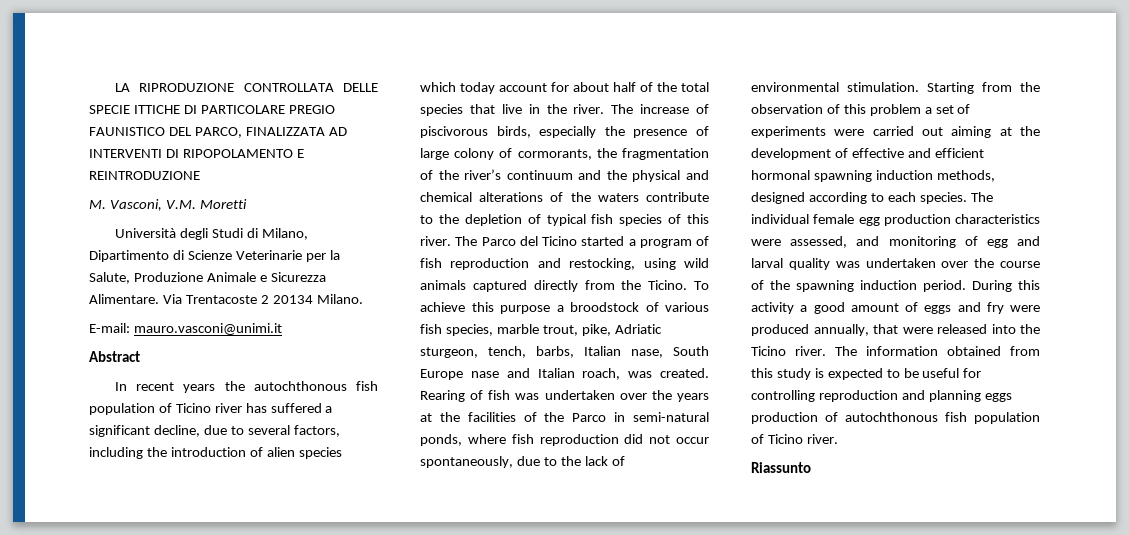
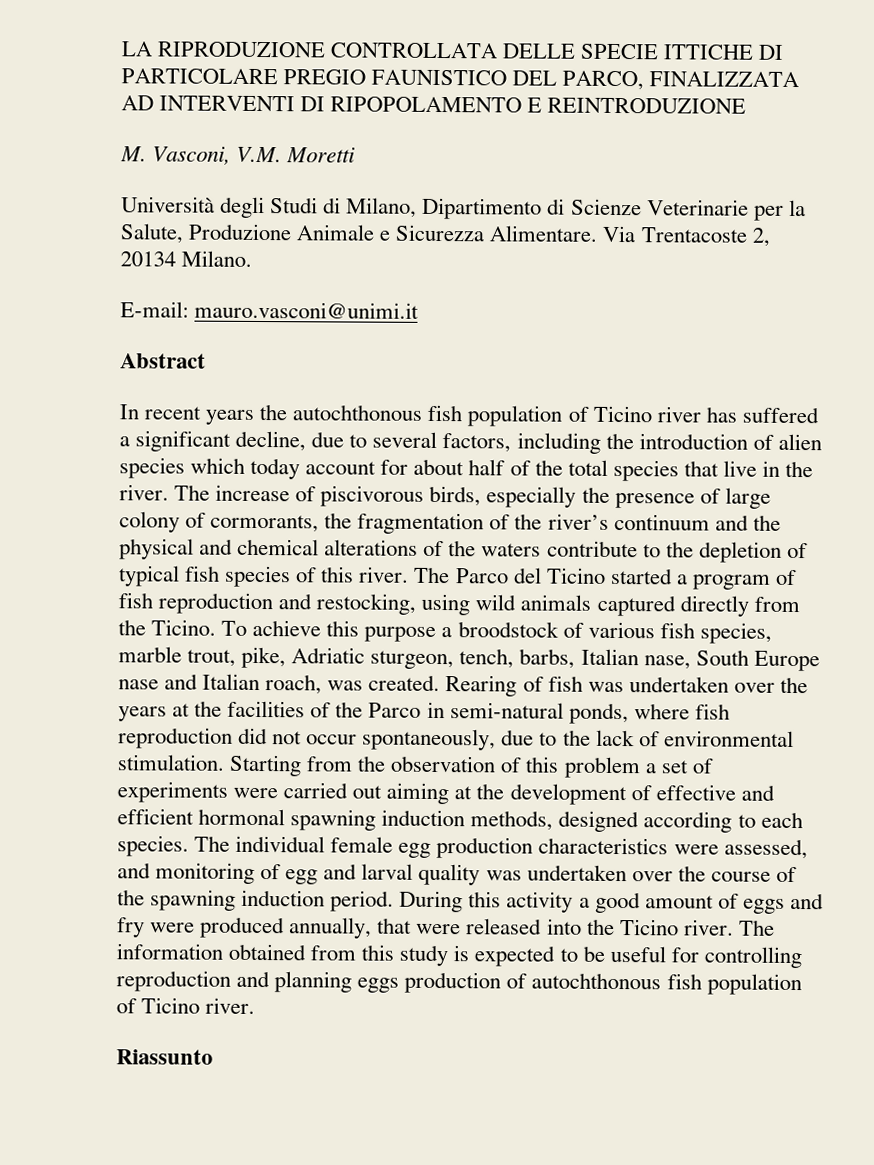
- Via Trentacoste 2 20134 Milano.
+ Via Trentacoste 2, 20134 Milano.

